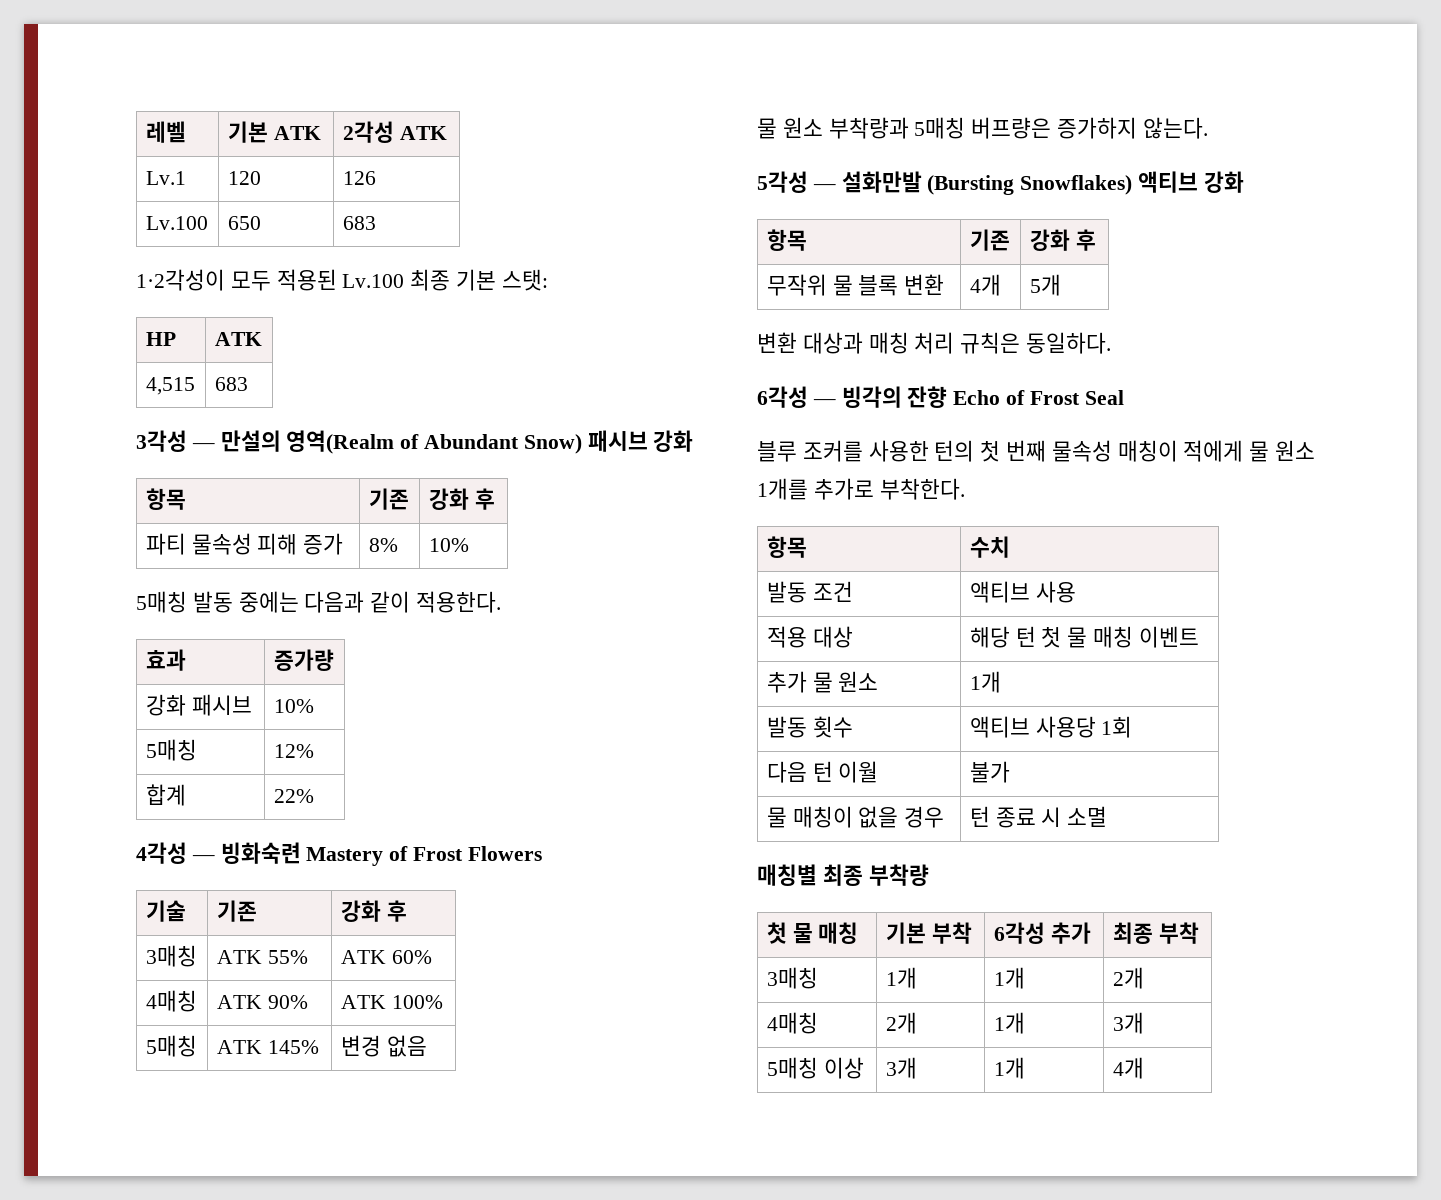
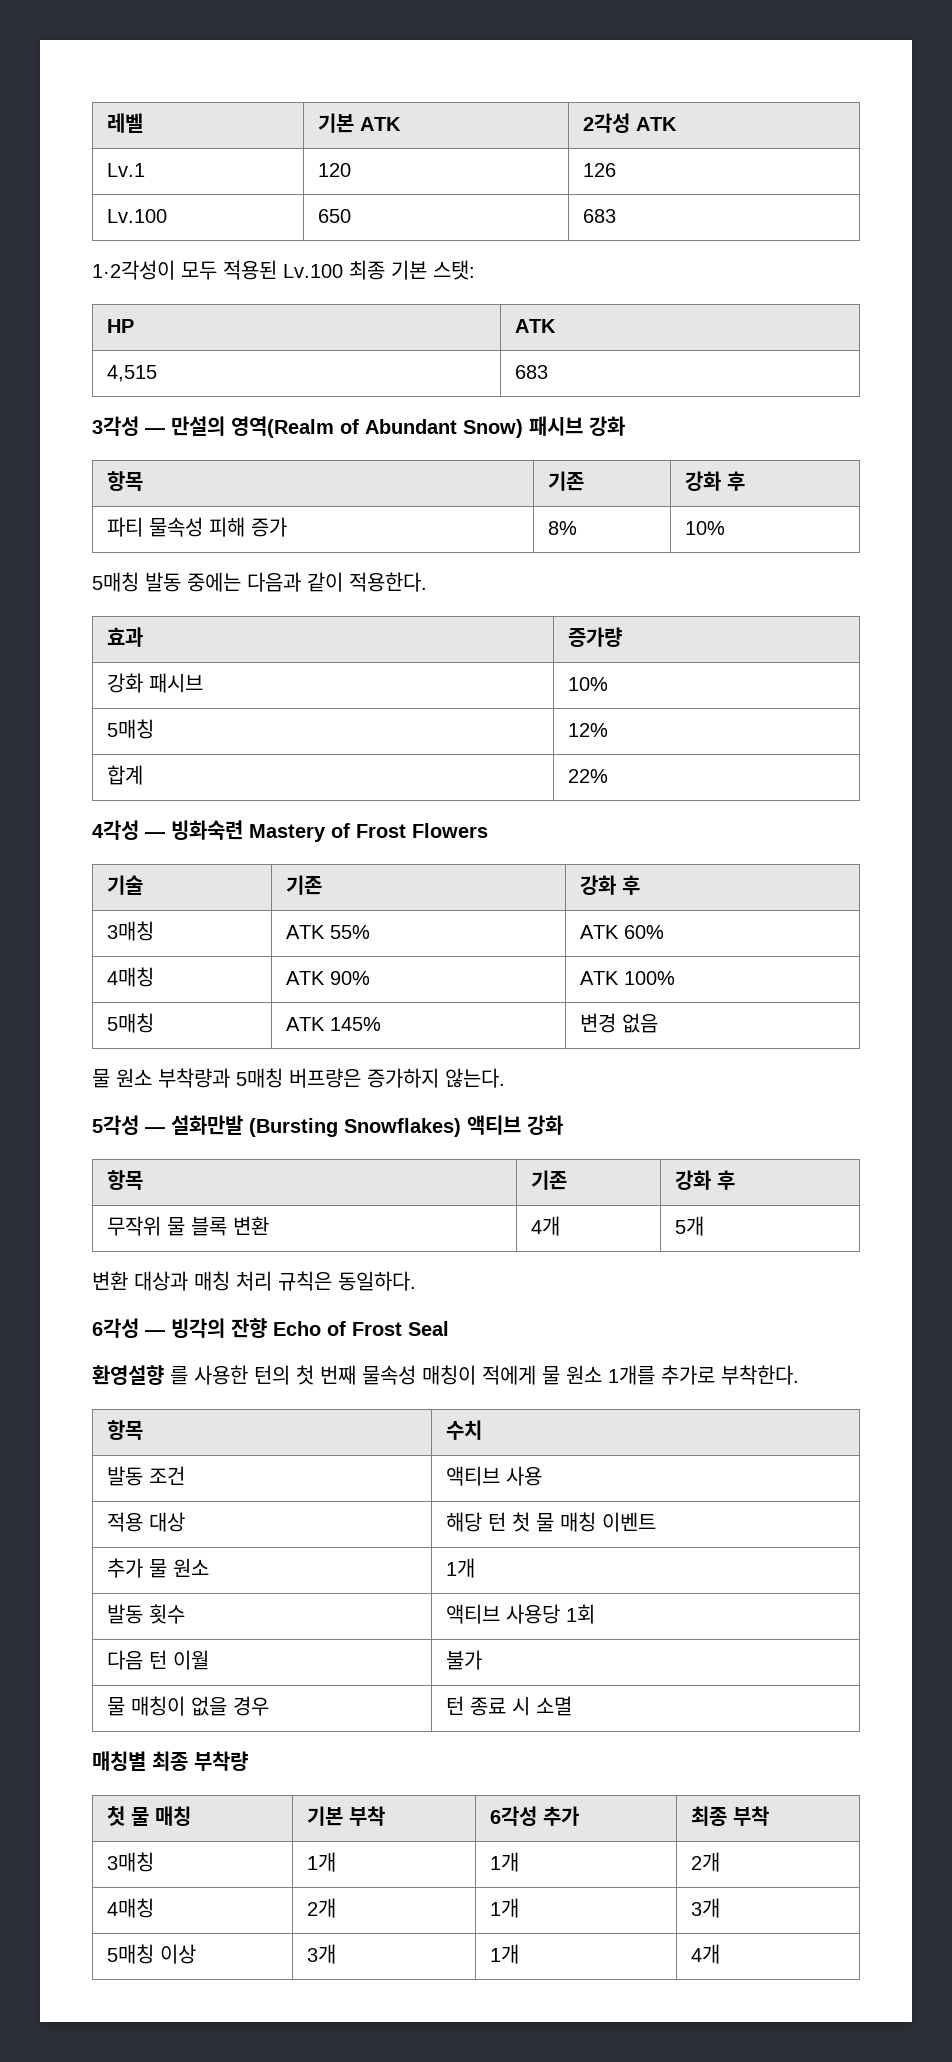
- 블루 조커를 사용한 턴의 첫 번째 물속성 매칭이 적에게 물 원소 1개를 추가로 부착한다.
+ 환영설향 를 사용한 턴의 첫 번째 물속성 매칭이 적에게 물 원소 1개를 추가로 부착한다.

